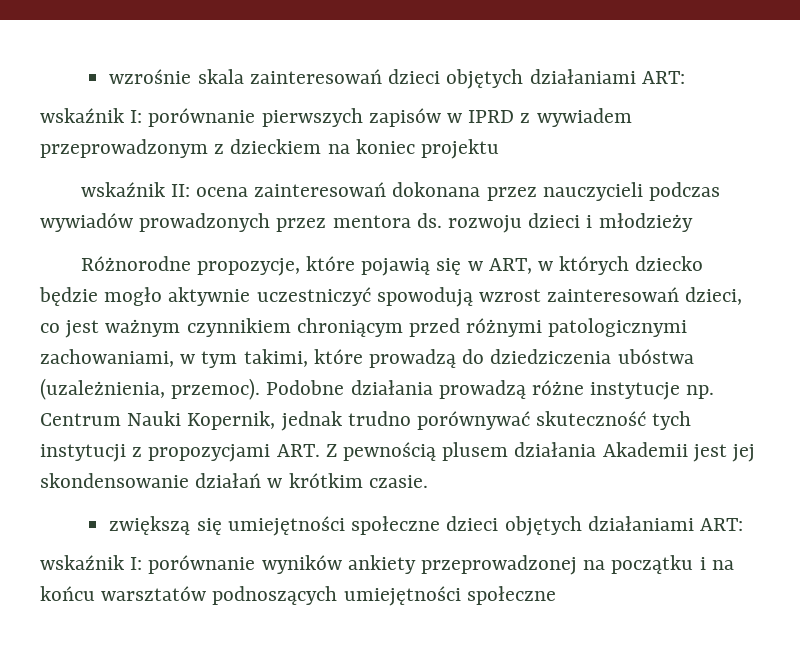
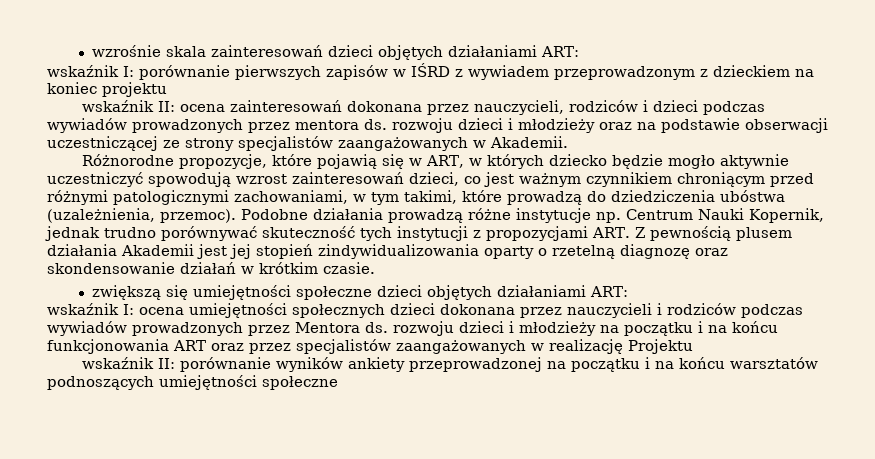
- wskaźnik I: porównanie pierwszych zapisów w IPRD z wywiadem przeprowadzonym z dzieckiem na koniec projektu
+ wskaźnik I: porównanie pierwszych zapisów w IŚRD z wywiadem przeprowadzonym z dzieckiem na koniec projektu
- wskaźnik II: ocena zainteresowań dokonana przez nauczycieli podczas wywiadów prowadzonych przez mentora ds. rozwoju dzieci i młodzieży
+ wskaźnik II: ocena zainteresowań dokonana przez nauczycieli, rodziców i dzieci podczas wywiadów prowadzonych przez mentora ds. rozwoju dzieci i młodzieży oraz na podstawie obserwacji uczestniczącej ze strony specjalistów zaangażowanych w Akademii.
- Podobne działania prowadzą różne instytucje np. Centrum Nauki Kopernik, jednak trudno porównywać skuteczność tych instytucji z propozycjami ART. Z pewnością plusem działania Akademii jest jej skondensowanie działań w krótkim czasie.
+ Podobne działania prowadzą różne instytucje np. Centrum Nauki Kopernik, jednak trudno porównywać skuteczność tych instytucji z propozycjami ART. Z pewnością plusem działania Akademii jest jej stopień zindywidualizowania oparty o rzetelną diagnozę oraz skondensowanie działań w krótkim czasie.
- wskaźnik I: porównanie wyników ankiety przeprowadzonej na początku i na końcu warsztatów podnoszących umiejętności społeczne
+ wskaźnik I: ocena umiejętności społecznych dzieci dokonana przez nauczycieli i rodziców podczas wywiadów prowadzonych przez Mentora ds. rozwoju dzieci i młodzieży na początku i na końcu funkcjonowania ART oraz przez specjalistów zaangażowanych w realizację Projektu
+ wskaźnik II: porównanie wyników ankiety przeprowadzonej na początku i na końcu warsztatów podnoszących umiejętności społeczne

